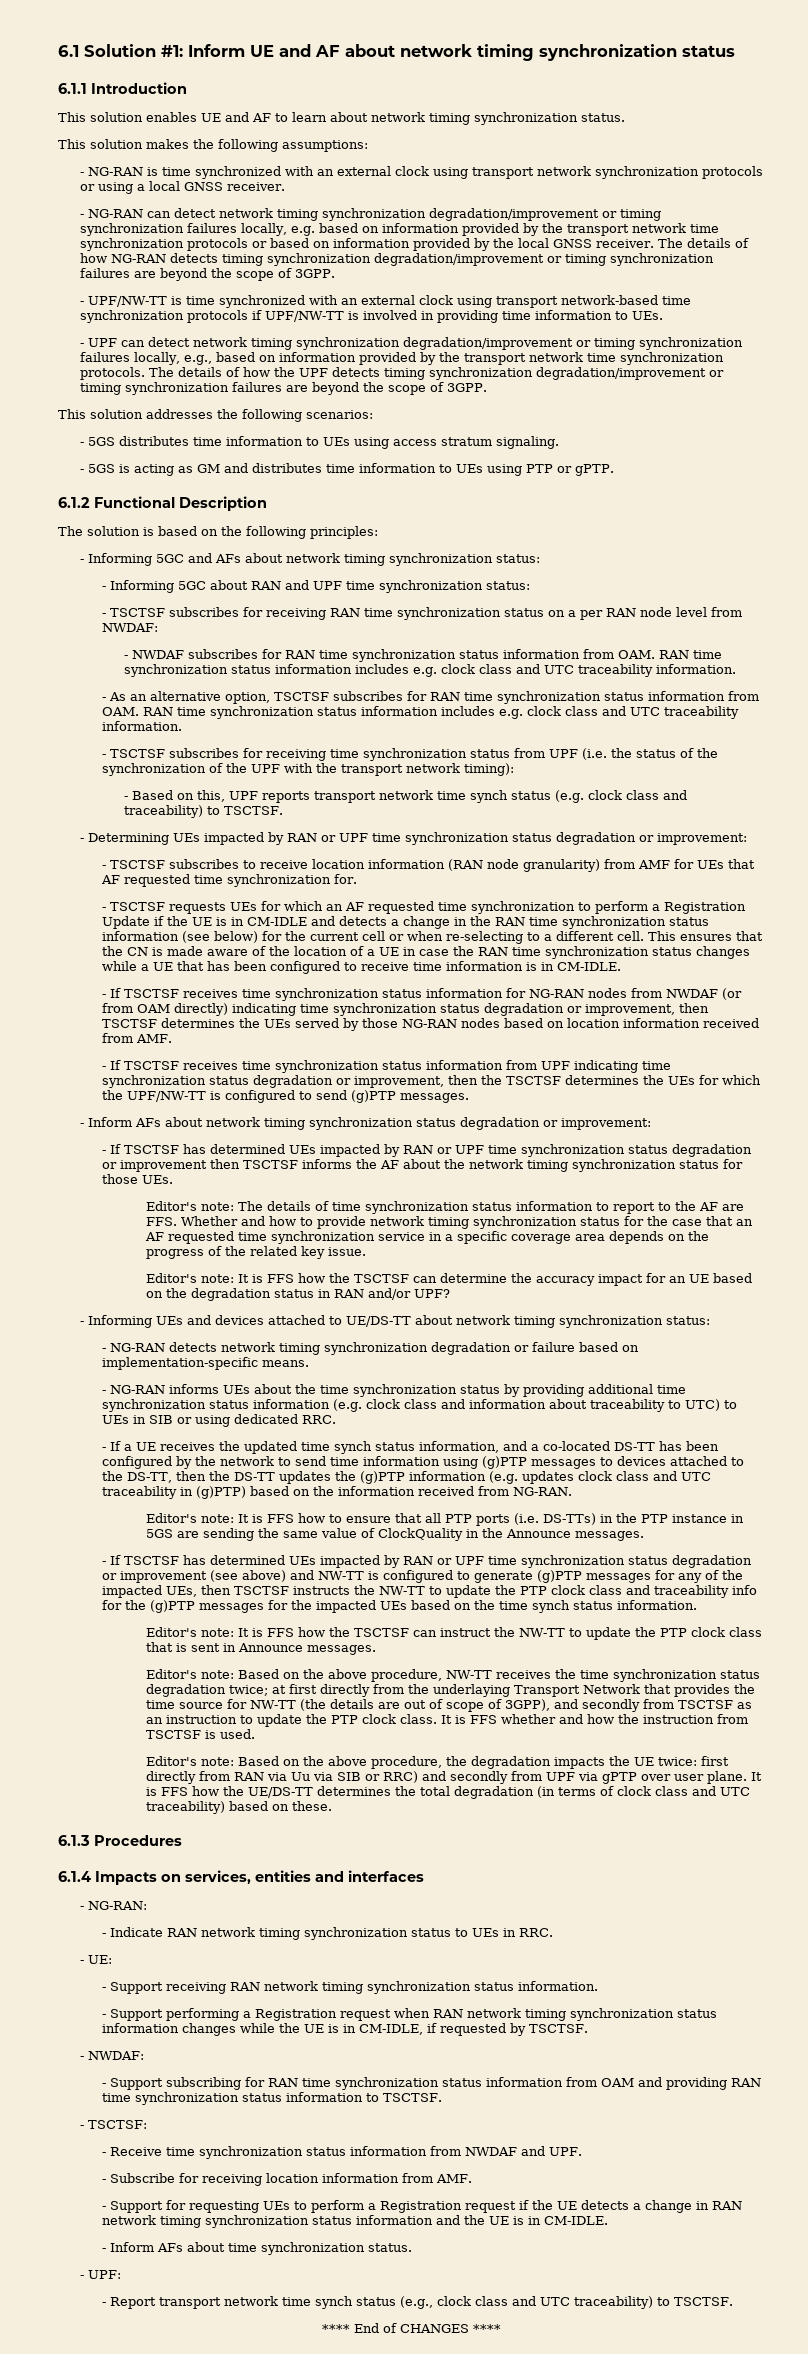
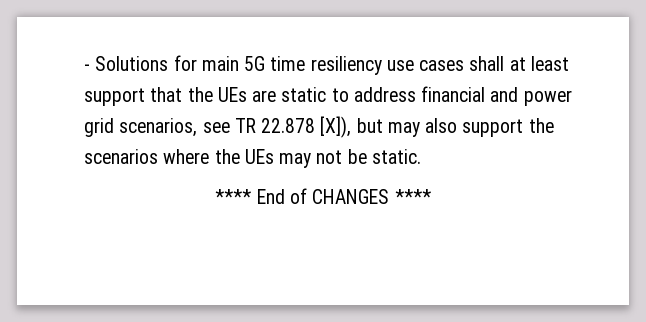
- 6.1 Solution #1: Inform UE and AF about network timing synchronization status
- 6.1.1 Introduction
- This solution enables UE and AF to learn about network timing synchronization status.
- This solution makes the following assumptions:
- - NG-RAN is time synchronized with an external clock using transport network synchronization protocols or using a local GNSS receiver.
- - NG-RAN can detect network timing synchronization degradation/improvement or timing synchronization failures locally, e.g. based on information provided by the transport network time synchronization protocols or based on information provided by the local GNSS receiver. The details of how NG-RAN detects timing synchronization degradation/improvement or timing synchronization failures are beyond the scope of 3GPP.
- - UPF/NW-TT is time synchronized with an external clock using transport network-based time synchronization protocols if UPF/NW-TT is involved in providing time information to UEs.
- - UPF can detect network timing synchronization degradation/improvement or timing synchronization failures locally, e.g., based on information provided by the transport network time synchronization protocols. The details of how the UPF detects timing synchronization degradation/improvement or timing synchronization failures are beyond the scope of 3GPP.
- This solution addresses the following scenarios:
- - 5GS distributes time information to UEs using access stratum signaling.
- - 5GS is acting as GM and distributes time information to UEs using PTP or gPTP.
- 6.1.2 Functional Description
- The solution is based on the following principles:
- - Informing 5GC and AFs about network timing synchronization status:
- - Informing 5GC about RAN and UPF time synchronization status:
- - TSCTSF subscribes for receiving RAN time synchronization status on a per RAN node level from NWDAF:
- - NWDAF subscribes for RAN time synchronization status information from OAM. RAN time synchronization status information includes e.g. clock class and UTC traceability information.
- - As an alternative option, TSCTSF subscribes for RAN time synchronization status information from OAM. RAN time synchronization status information includes e.g. clock class and UTC traceability information.
- - TSCTSF subscribes for receiving time synchronization status from UPF (i.e. the status of the synchronization of the UPF with the transport network timing):
- - Based on this, UPF reports transport network time synch status (e.g. clock class and traceability) to TSCTSF.
- - Determining UEs impacted by RAN or UPF time synchronization status degradation or improvement:
- - TSCTSF subscribes to receive location information (RAN node granularity) from AMF for UEs that AF requested time synchronization for.
- - TSCTSF requests UEs for which an AF requested time synchronization to perform a Registration Update if the UE is in CM-IDLE and detects a change in the RAN time synchronization status information (see below) for the current cell or when re-selecting to a different cell. This ensures that the CN is made aware of the location of a UE in case the RAN time synchronization status changes while a UE that has been configured to receive time information is in CM-IDLE.
- - If TSCTSF receives time synchronization status information for NG-RAN nodes from NWDAF (or from OAM directly) indicating time synchronization status degradation or improvement, then TSCTSF determines the UEs served by those NG-RAN nodes based on location information received from AMF.
- - If TSCTSF receives time synchronization status information from UPF indicating time synchronization status degradation or improvement, then the TSCTSF determines the UEs for which the UPF/NW-TT is configured to send (g)PTP messages.
- - Inform AFs about network timing synchronization status degradation or improvement:
- - If TSCTSF has determined UEs impacted by RAN or UPF time synchronization status degradation or improvement then TSCTSF informs the AF about the network timing synchronization status for those UEs.
- Editor's note: The details of time synchronization status information to report to the AF are FFS. Whether and how to provide network timing synchronization status for the case that an AF requested time synchronization service in a specific coverage area depends on the progress of the related key issue.
- Editor's note: It is FFS how the TSCTSF can determine the accuracy impact for an UE based on the degradation status in RAN and/or UPF?
- - Informing UEs and devices attached to UE/DS-TT about network timing synchronization status:
- - NG-RAN detects network timing synchronization degradation or failure based on implementation-specific means.
- - NG-RAN informs UEs about the time synchronization status by providing additional time synchronization status information (e.g. clock class and information about traceability to UTC) to UEs in SIB or using dedicated RRC.
- - If a UE receives the updated time synch status information, and a co-located DS-TT has been configured by the network to send time information using (g)PTP messages to devices attached to the DS-TT, then the DS-TT updates the (g)PTP information (e.g. updates clock class and UTC traceability in (g)PTP) based on the information received from NG-RAN.
- Editor's note: It is FFS how to ensure that all PTP ports (i.e. DS-TTs) in the PTP instance in 5GS are sending the same value of ClockQuality in the Announce messages.
- - If TSCTSF has determined UEs impacted by RAN or UPF time synchronization status degradation or improvement (see above) and NW-TT is configured to generate (g)PTP messages for any of the impacted UEs, then TSCTSF instructs the NW-TT to update the PTP clock class and traceability info for the (g)PTP messages for the impacted UEs based on the time synch status information.
- Editor's note: It is FFS how the TSCTSF can instruct the NW-TT to update the PTP clock class that is sent in Announce messages.
- Editor's note: Based on the above procedure, NW-TT receives the time synchronization status degradation twice; at first directly from the underlaying Transport Network that provides the time source for NW-TT (the details are out of scope of 3GPP), and secondly from TSCTSF as an instruction to update the PTP clock class. It is FFS whether and how the instruction from TSCTSF is used.
- Editor's note: Based on the above procedure, the degradation impacts the UE twice: first directly from RAN via Uu via SIB or RRC) and secondly from UPF via gPTP over user plane. It is FFS how the UE/DS-TT determines the total degradation (in terms of clock class and UTC traceability) based on these.
- 6.1.3 Procedures
- 6.1.4 Impacts on services, entities and interfaces
- - NG-RAN:
- - Indicate RAN network timing synchronization status to UEs in RRC.
- - UE:
- - Support receiving RAN network timing synchronization status information.
- - Support performing a Registration request when RAN network timing synchronization status information changes while the UE is in CM-IDLE, if requested by TSCTSF.
- - NWDAF:
- - Support subscribing for RAN time synchronization status information from OAM and providing RAN time synchronization status information to TSCTSF.
- - TSCTSF:
- - Receive time synchronization status information from NWDAF and UPF.
- - Subscribe for receiving location information from AMF.
- - Support for requesting UEs to perform a Registration request if the UE detects a change in RAN network timing synchronization status information and the UE is in CM-IDLE.
- - Inform AFs about time synchronization status.
- - UPF:
- - Report transport network time synch status (e.g., clock class and UTC traceability) to TSCTSF.
+ - Solutions for main 5G time resiliency use cases shall at least support that the UEs are static to address financial and power grid scenarios, see TR 22.878 [X]), but may also support the scenarios where the UEs may not be static.

